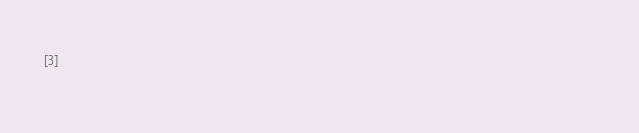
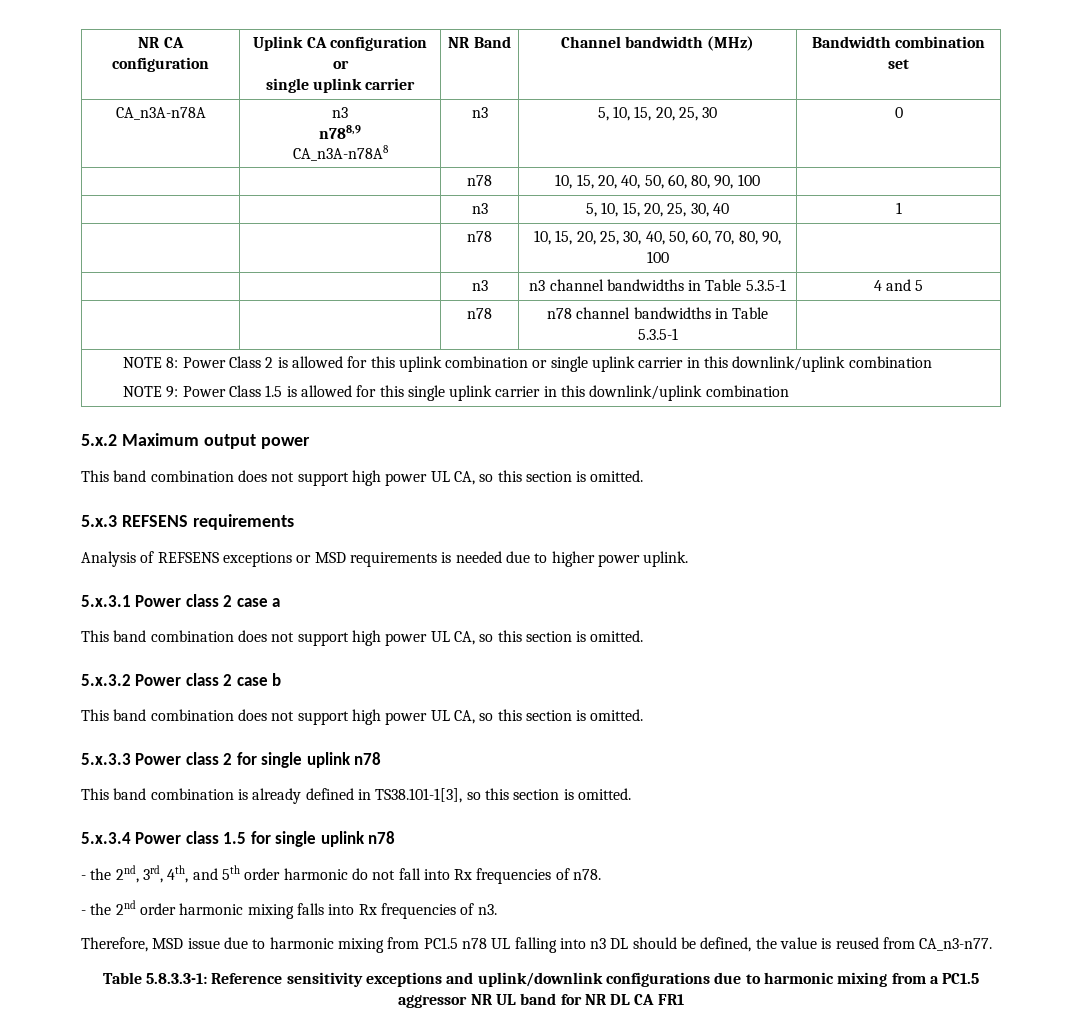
- [3]
+ NR CA configuration | Uplink CA configuration or
+ single uplink carrier | NR Band | Channel bandwidth (MHz) | Bandwidth combination set
+ CA_n3A-n78A | n3
+ n788,9
+ CA_n3A-n78A8 | n3 | 5, 10, 15, 20, 25, 30 | 0
+ | | n78 | 10, 15, 20, 40, 50, 60, 80, 90, 100 |
+ | | n3 | 5, 10, 15, 20, 25, 30, 40 | 1
+ | | n78 | 10, 15, 20, 25, 30, 40, 50, 60, 70, 80, 90, 100 |
+ | | n3 | n3 channel bandwidths in Table 5.3.5-1 | 4 and 5
+ | | n78 | n78 channel bandwidths in Table 5.3.5-1 |
+ NOTE 8: Power Class 2 is allowed for this uplink combination or single uplink carrier in this downlink/uplink combination
+ NOTE 9: Power Class 1.5 is allowed for this single uplink carrier in this downlink/uplink combination
+ 5.x.2 Maximum output power
+ This band combination does not support high power UL CA, so this section is omitted.
+ 5.x.3 REFSENS requirements
+ Analysis of REFSENS exceptions or MSD requirements is needed due to higher power uplink.
+ 5.x.3.1 Power class 2 case a
+ This band combination does not support high power UL CA, so this section is omitted.
+ 5.x.3.2 Power class 2 case b
+ This band combination does not support high power UL CA, so this section is omitted.
+ 5.x.3.3 Power class 2 for single uplink n78
+ This band combination is already defined in TS38.101-1[3], so this section is omitted.
+ 5.x.3.4 Power class 1.5 for single uplink n78
+ - the 2nd, 3rd, 4th, and 5th order harmonic do not fall into Rx frequencies of n78.
+ - the 2nd order harmonic mixing falls into Rx frequencies of n3.
+ Therefore, MSD issue due to harmonic mixing from PC1.5 n78 UL falling into n3 DL should be defined, the value is reused from CA_n3-n77.
+ Table 5.8.3.3-1: Reference sensitivity exceptions and uplink/downlink configurations due to harmonic mixing from a PC1.5 aggressor NR UL band for NR DL CA FR1

